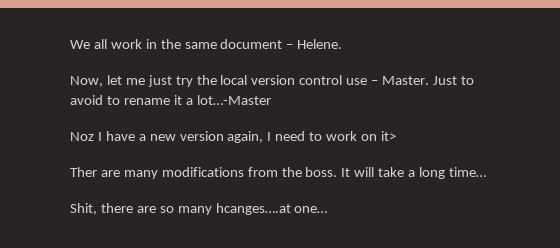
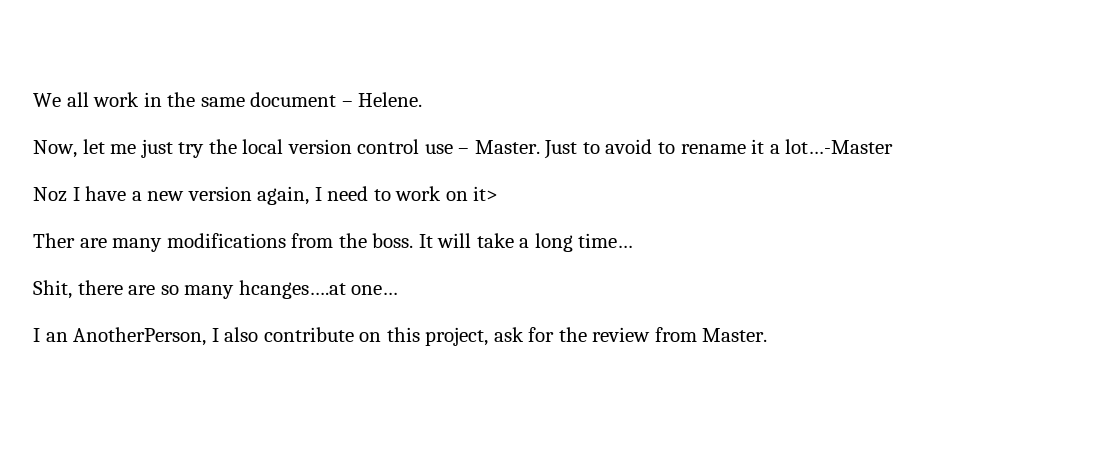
+ I an AnotherPerson, I also contribute on this project, ask for the review from Master.

